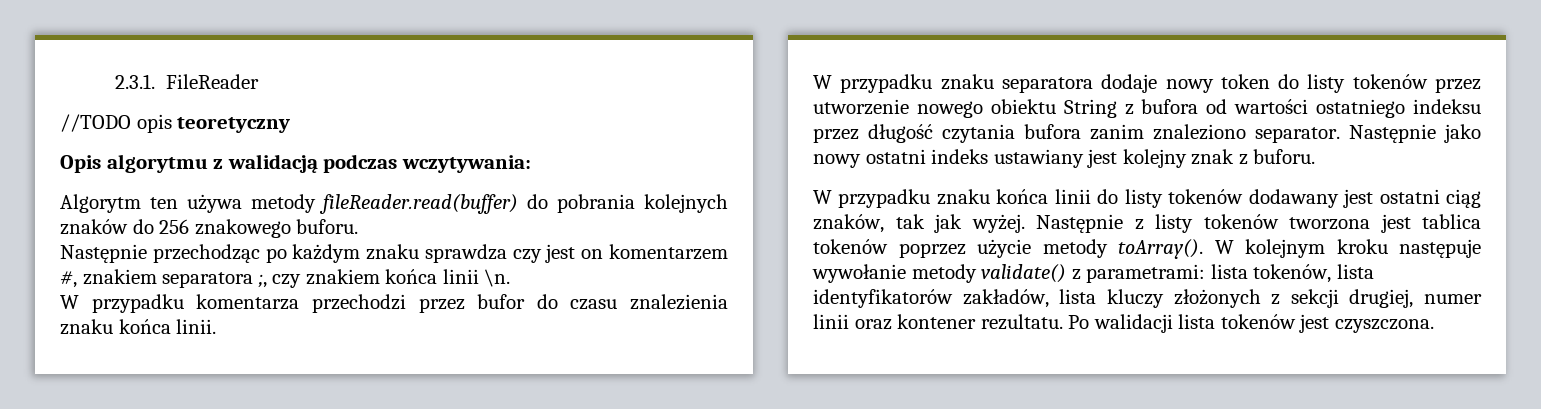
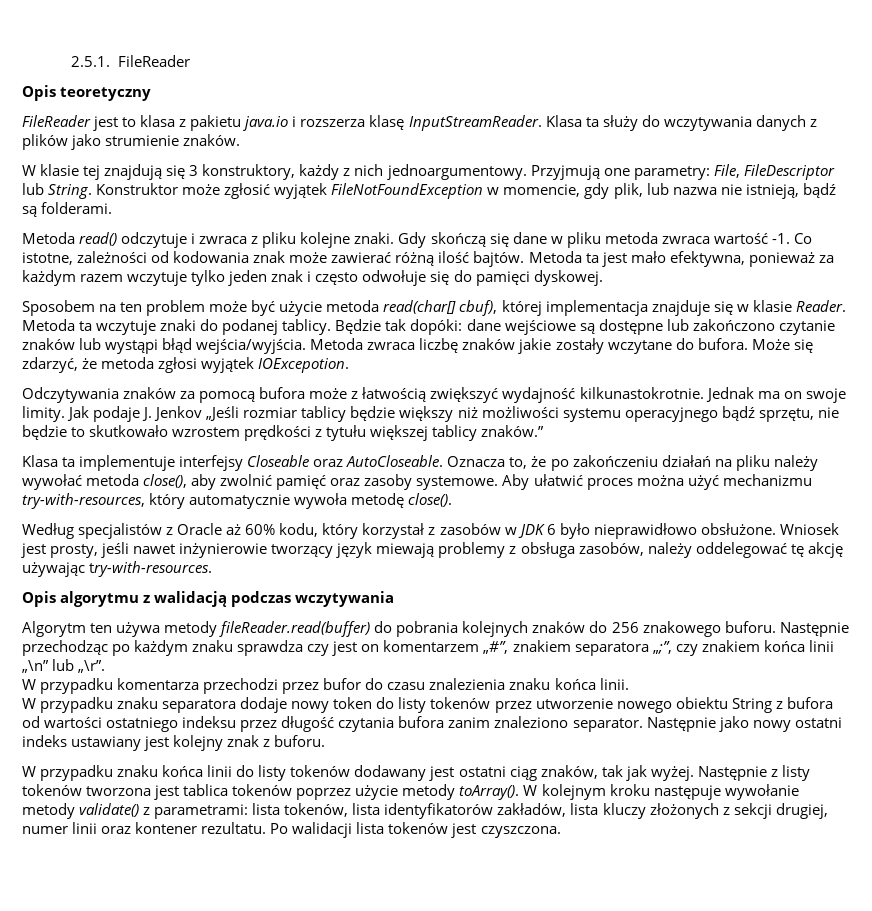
- 2.3.1. FileReader
+ 2.5.1. FileReader
- //TODO opis teoretyczny
+ Opis teoretyczny
+ FileReader jest to klasa z pakietu java.io i rozszerza klasę InputStreamReader. Klasa ta służy do wczytywania danych z plików jako strumienie znaków.
+ W klasie tej znajdują się 3 konstruktory, każdy z nich jednoargumentowy. Przyjmują one parametry: File, FileDescriptor lub String. Konstruktor może zgłosić wyjątek FileNotFoundException w momencie, gdy plik, lub nazwa nie istnieją, bądź są folderami.
+ Metoda read() odczytuje i zwraca z pliku kolejne znaki. Gdy skończą się dane w pliku metoda zwraca wartość -1. Co istotne, zależności od kodowania znak może zawierać różną ilość bajtów. Metoda ta jest mało efektywna, ponieważ za każdym razem wczytuje tylko jeden znak i często odwołuje się do pamięci dyskowej.
+ Sposobem na ten problem może być użycie metoda read(char[] cbuf), której implementacja znajduje się w klasie Reader. Metoda ta wczytuje znaki do podanej tablicy. Będzie tak dopóki: dane wejściowe są dostępne lub zakończono czytanie znaków lub wystąpi błąd wejścia/wyjścia. Metoda zwraca liczbę znaków jakie zostały wczytane do bufora. Może się zdarzyć, że metoda zgłosi wyjątek IOExcepotion.
+ Odczytywania znaków za pomocą bufora może z łatwością zwiększyć wydajność kilkunastokrotnie. Jednak ma on swoje limity. Jak podaje J. Jenkov „Jeśli rozmiar tablicy będzie większy niż możliwości systemu operacyjnego bądź sprzętu, nie będzie to skutkowało wzrostem prędkości z tytułu większej tablicy znaków.”
+ Klasa ta implementuje interfejsy Closeable oraz AutoCloseable. Oznacza to, że po zakończeniu działań na pliku należy wywołać metoda close(), aby zwolnić pamięć oraz zasoby systemowe. Aby ułatwić proces można użyć mechanizmu try-with-resources, który automatycznie wywoła metodę close().
+ Według specjalistów z Oracle aż 60% kodu, który korzystał z zasobów w JDK 6 było nieprawidłowo obsłużone. Wniosek jest prosty, jeśli nawet inżynierowie tworzący język miewają problemy z obsługa zasobów, należy oddelegować tę akcję używając try-with-resources.
- Opis algorytmu z walidacją podczas wczytywania:
+ Opis algorytmu z walidacją podczas wczytywania
- Algorytm ten używa metody fileReader.read(buffer) do pobrania kolejnych znaków do 256 znakowego buforu.
- Następnie przechodząc po każdym znaku sprawdza czy jest on komentarzem #, znakiem separatora ;, czy znakiem końca linii \n.
+ Algorytm ten używa metody fileReader.read(buffer) do pobrania kolejnych znaków do 256 znakowego buforu. Następnie przechodząc po każdym znaku sprawdza czy jest on komentarzem „#”, znakiem separatora „;”, czy znakiem końca linii „\n” lub „\r”.

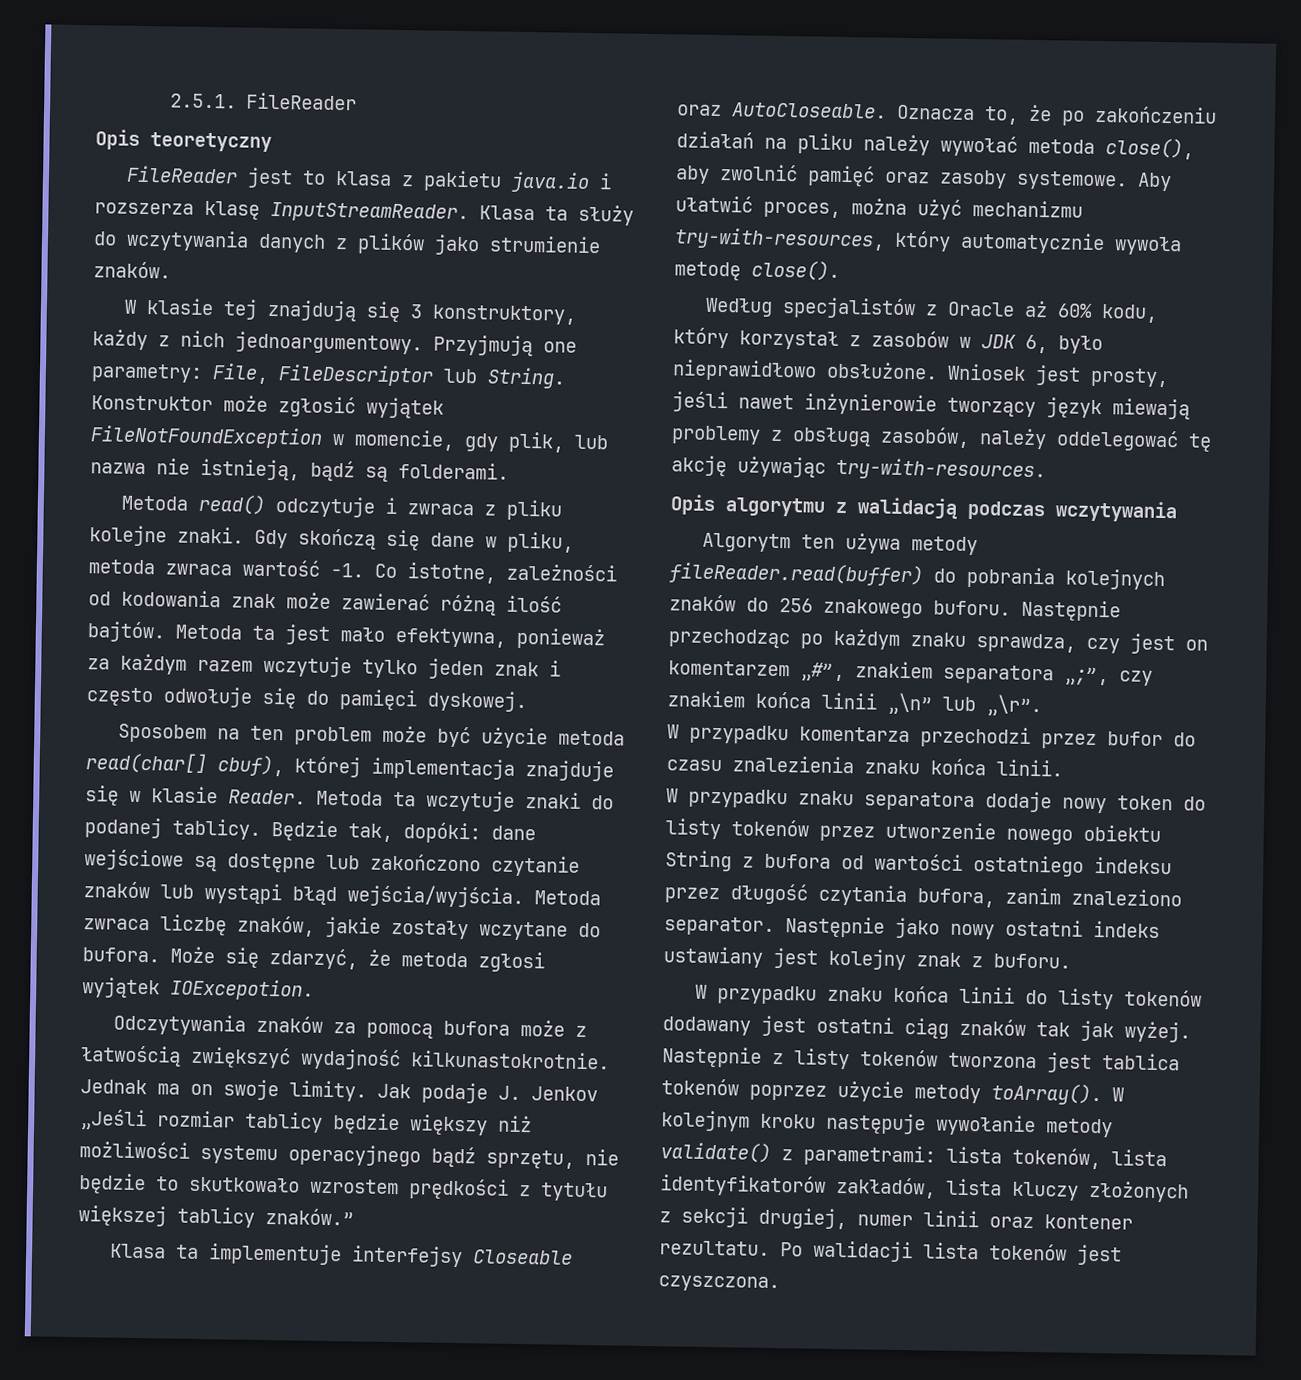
- Gdy skończą się dane w pliku metoda zwraca wartość -1.
+ Gdy skończą się dane w pliku, metoda zwraca wartość -1.
- Będzie tak dopóki: dane wejściowe są dostępne lub zakończono czytanie znaków lub wystąpi błąd wejścia/wyjścia.
+ Będzie tak, dopóki: dane wejściowe są dostępne lub zakończono czytanie znaków lub wystąpi błąd wejścia/wyjścia.
- Metoda zwraca liczbę znaków jakie zostały wczytane do bufora.
+ Metoda zwraca liczbę znaków, jakie zostały wczytane do bufora.
- Aby ułatwić proces można użyć mechanizmu try-with-resources, który automatycznie wywoła metodę close().
+ Aby ułatwić proces, można użyć mechanizmu try-with-resources, który automatycznie wywoła metodę close().
- Według specjalistów z Oracle aż 60% kodu, który korzystał z zasobów w JDK 6 było nieprawidłowo obsłużone.
+ Według specjalistów z Oracle aż 60% kodu, który korzystał z zasobów w JDK 6, było nieprawidłowo obsłużone.
- Wniosek jest prosty, jeśli nawet inżynierowie tworzący język miewają problemy z obsługa zasobów, należy oddelegować tę akcję używając try-with-resources.
+ Wniosek jest prosty, jeśli nawet inżynierowie tworzący język miewają problemy z obsługą zasobów, należy oddelegować tę akcję używając try-with-resources.
- Następnie przechodząc po każdym znaku sprawdza czy jest on komentarzem „#”, znakiem separatora „;”, czy znakiem końca linii „\n” lub „\r”.
+ Następnie przechodząc po każdym znaku sprawdza, czy jest on komentarzem „#”, znakiem separatora „;”, czy znakiem końca linii „\n” lub „\r”.
- W przypadku znaku separatora dodaje nowy token do listy tokenów przez utworzenie nowego obiektu String z bufora od wartości ostatniego indeksu przez długość czytania bufora zanim znaleziono separator.
+ W przypadku znaku separatora dodaje nowy token do listy tokenów przez utworzenie nowego obiektu String z bufora od wartości ostatniego indeksu przez długość czytania bufora, zanim znaleziono separator.
- W przypadku znaku końca linii do listy tokenów dodawany jest ostatni ciąg znaków, tak jak wyżej.
+ W przypadku znaku końca linii do listy tokenów dodawany jest ostatni ciąg znaków tak jak wyżej.

